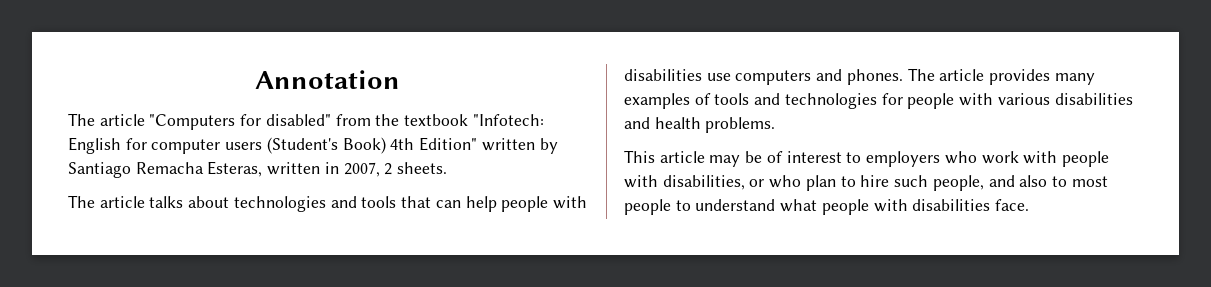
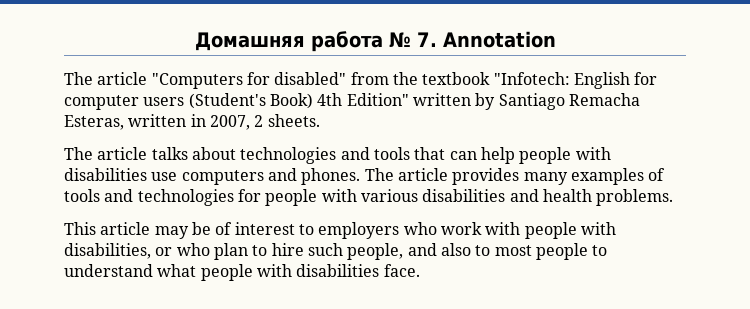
- Annotation
+ Домашняя работа № 7. Annotation

